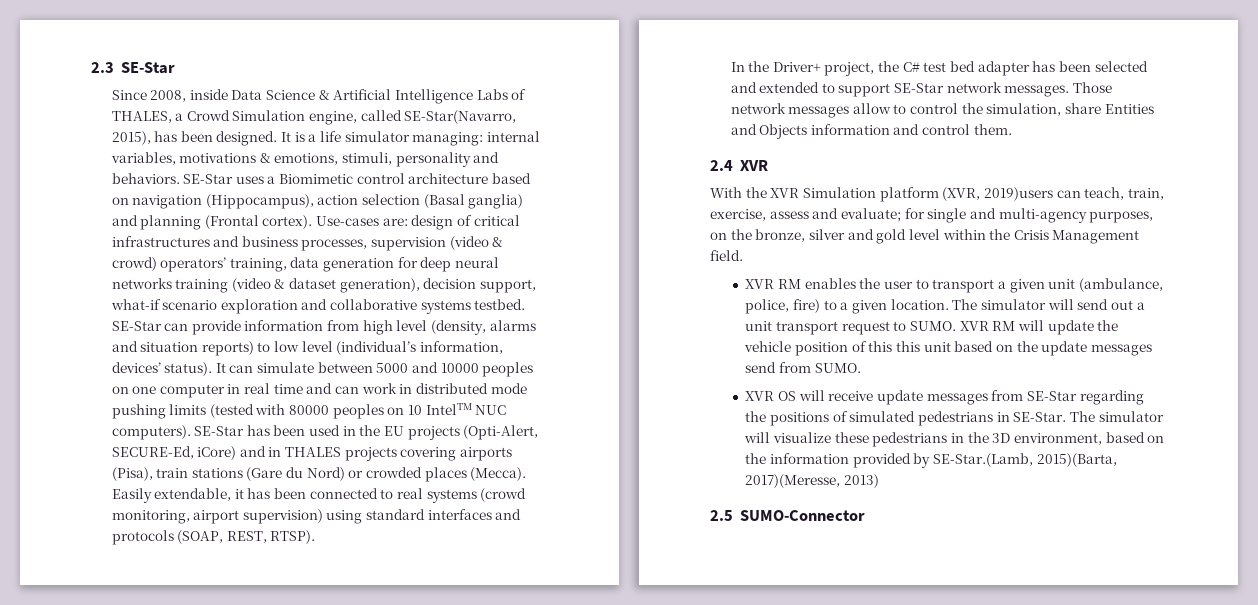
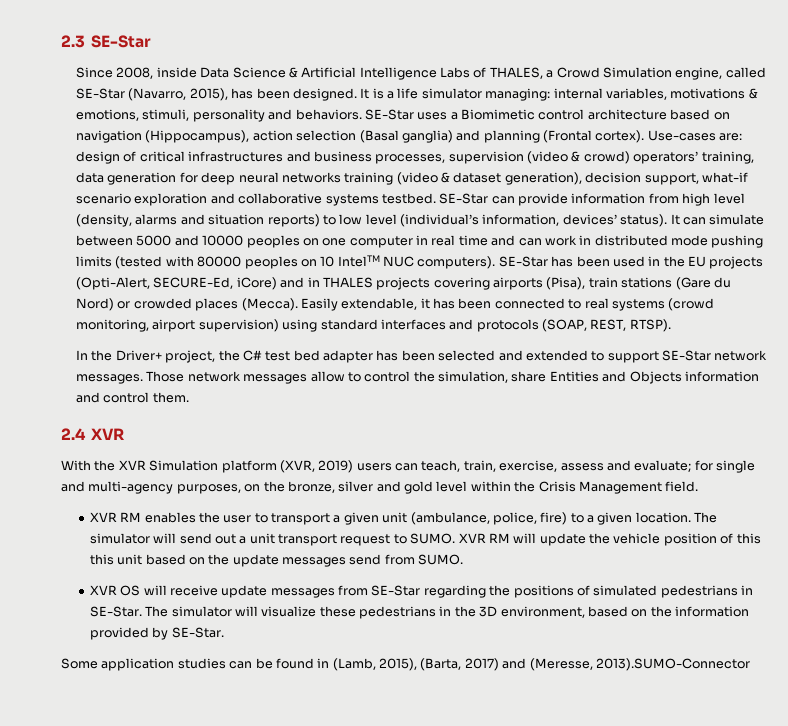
- Since 2008, inside Data Science & Artificial Intelligence Labs of THALES, a Crowd Simulation engine, called SE-Star(Navarro, 2015), has been designed.
+ Since 2008, inside Data Science & Artificial Intelligence Labs of THALES, a Crowd Simulation engine, called SE-Star (Navarro, 2015), has been designed.
- With the XVR Simulation platform (XVR, 2019)users can teach, train, exercise, assess and evaluate; for single and multi-agency purposes, on the bronze, silver and gold level within the Crisis Management field.
+ With the XVR Simulation platform (XVR, 2019) users can teach, train, exercise, assess and evaluate; for single and multi-agency purposes, on the bronze, silver and gold level within the Crisis Management field.
- The simulator will visualize these pedestrians in the 3D environment, based on the information provided by SE-Star.(Lamb, 2015)(Barta, 2017)(Meresse, 2013)
- 2.5 SUMO-Connector
+ The simulator will visualize these pedestrians in the 3D environment, based on the information provided by SE-Star.
+ Some application studies can be found in (Lamb, 2015), (Barta, 2017) and (Meresse, 2013).SUMO-Connector

